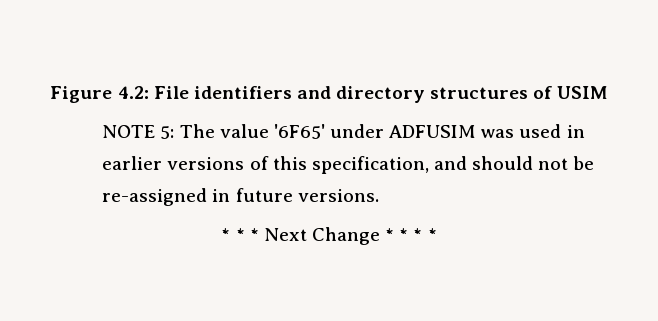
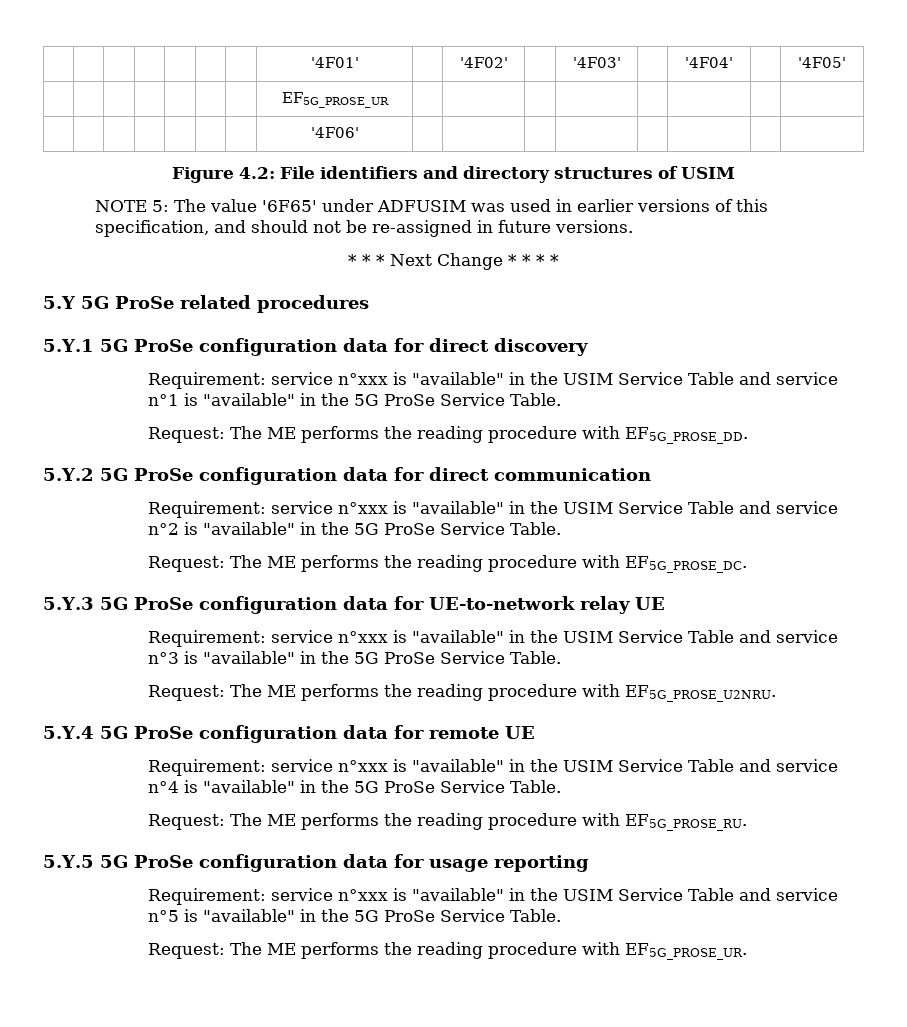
+ | | | | | | | '4F01' | | '4F02' | | '4F03' | | '4F04' | | '4F05'
+ | | | | | | | EF5G_PROSE_UR | | | | | | | |
+ | | | | | | | '4F06' | | | | | | | |
+ 5.Y 5G ProSe related procedures
+ 5.Y.1 5G ProSe configuration data for direct discovery
+ Requirement: service n°xxx is "available" in the USIM Service Table and service n°1 is "available" in the 5G ProSe Service Table.
+ Request: The ME performs the reading procedure with EF5G_PROSE_DD.
+ 5.Y.2 5G ProSe configuration data for direct communication
+ Requirement: service n°xxx is "available" in the USIM Service Table and service n°2 is "available" in the 5G ProSe Service Table.
+ Request: The ME performs the reading procedure with EF5G_PROSE_DC.
+ 5.Y.3 5G ProSe configuration data for UE-to-network relay UE
+ Requirement: service n°xxx is "available" in the USIM Service Table and service n°3 is "available" in the 5G ProSe Service Table.
+ Request: The ME performs the reading procedure with EF5G_PROSE_U2NRU.
+ 5.Y.4 5G ProSe configuration data for remote UE
+ Requirement: service n°xxx is "available" in the USIM Service Table and service n°4 is "available" in the 5G ProSe Service Table.
+ Request: The ME performs the reading procedure with EF5G_PROSE_RU.
+ 5.Y.5 5G ProSe configuration data for usage reporting
+ Requirement: service n°xxx is "available" in the USIM Service Table and service n°5 is "available" in the 5G ProSe Service Table.
+ Request: The ME performs the reading procedure with EF5G_PROSE_UR.

